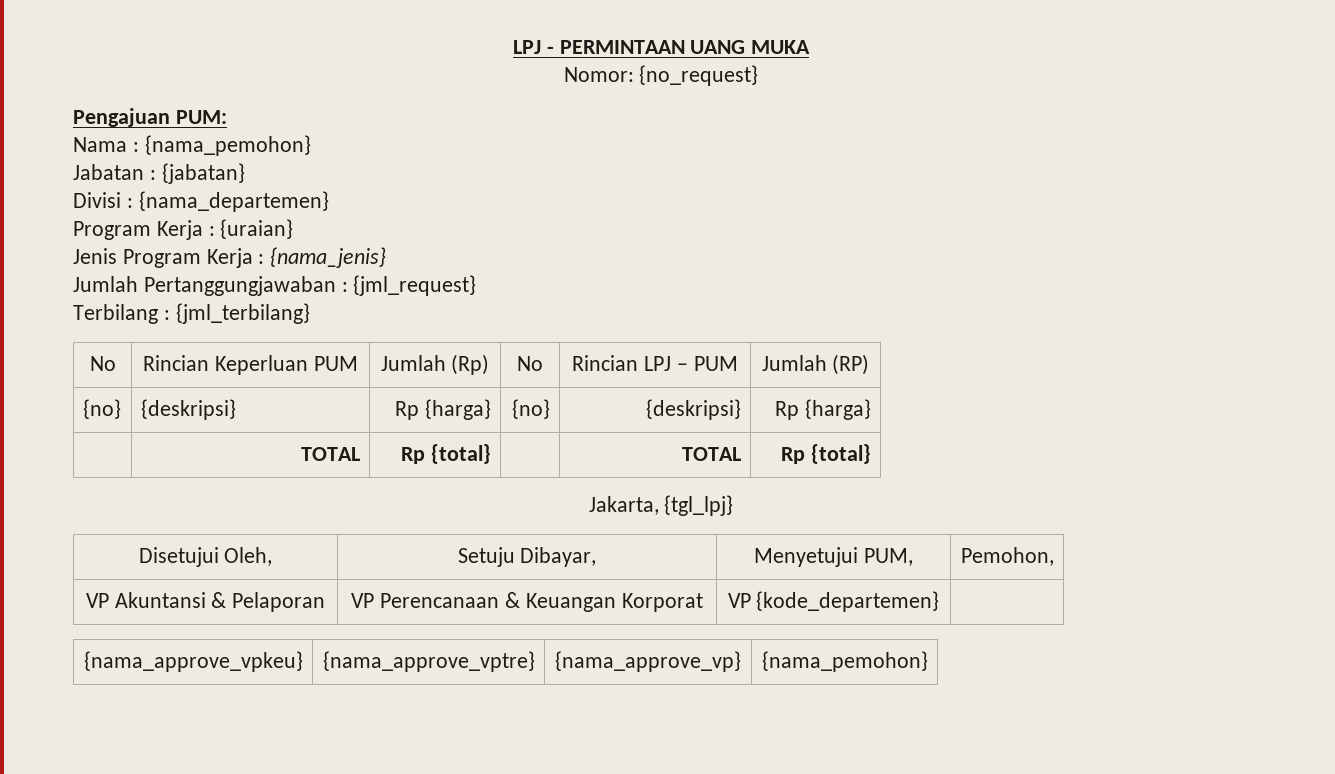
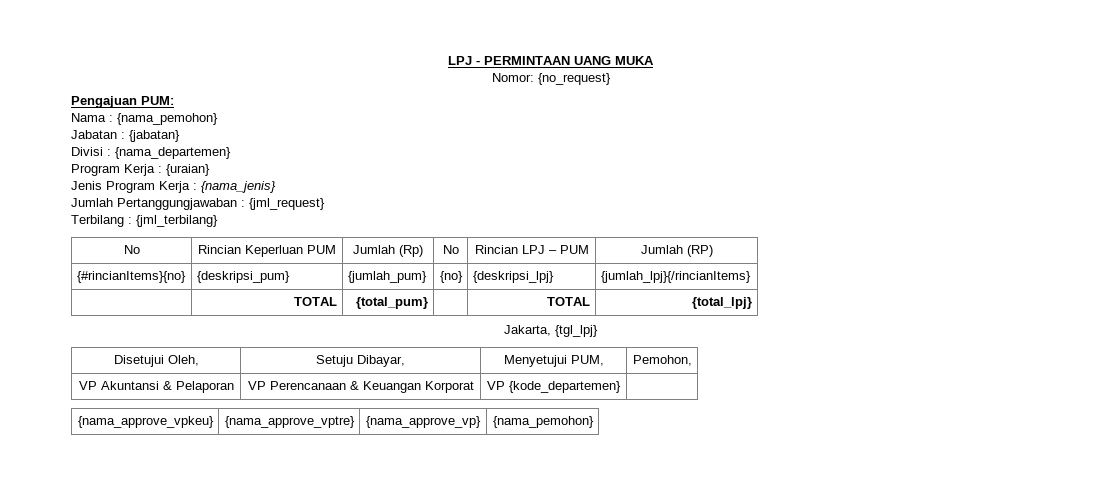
- {no} | {deskripsi} | Rp {harga} | {no} | {deskripsi} | Rp {harga}
- | TOTAL | Rp {total} | | TOTAL | Rp {total}
+ {#rincianItems}{no} | {deskripsi_pum} | {jumlah_pum} | {no} | {deskripsi_lpj} | {jumlah_lpj}{/rincianItems}
+ | TOTAL | {total_pum} | | TOTAL | {total_lpj}

